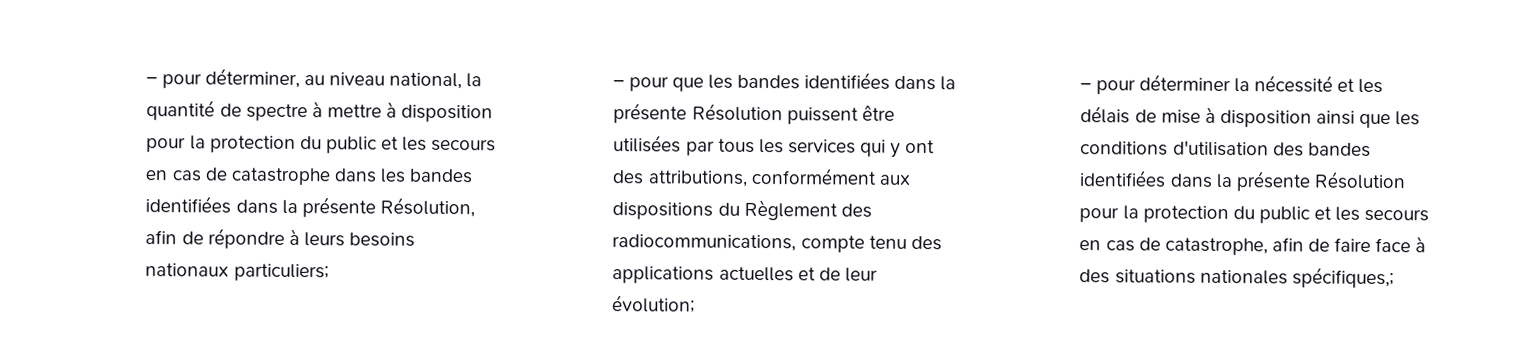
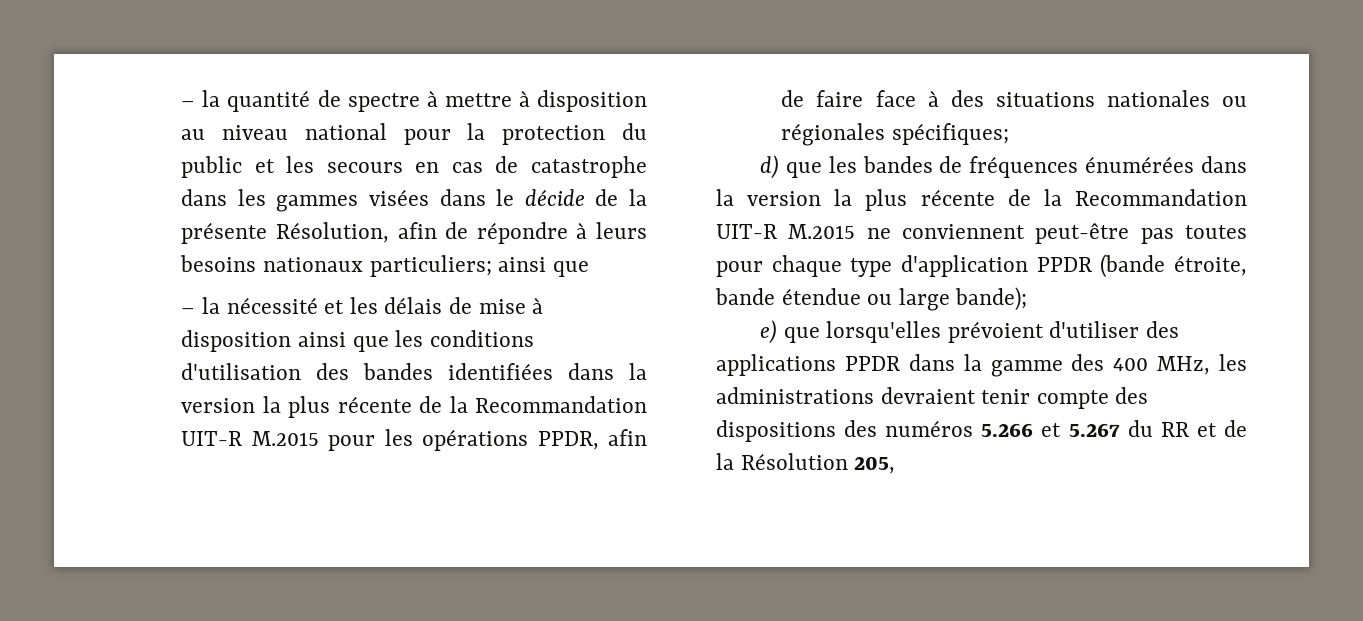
- – pour déterminer, au niveau national, la quantité de spectre à mettre à disposition pour la protection du public et les secours en cas de catastrophe dans les bandes identifiées dans la présente Résolution, afin de répondre à leurs besoins nationaux particuliers;
- – pour que les bandes identifiées dans la présente Résolution puissent être utilisées par tous les services qui y ont des attributions, conformément aux dispositions du Règlement des radiocommunications, compte tenu des applications actuelles et de leur évolution;
- – pour déterminer la nécessité et les délais de mise à disposition ainsi que les conditions d'utilisation des bandes identifiées dans la présente Résolution pour la protection du public et les secours en cas de catastrophe, afin de faire face à des situations nationales spécifiques,;
+ – la quantité de spectre à mettre à disposition au niveau national pour la protection du public et les secours en cas de catastrophe dans les gammes visées dans le décide de la présente Résolution, afin de répondre à leurs besoins nationaux particuliers; ainsi que
+ – la nécessité et les délais de mise à disposition ainsi que les conditions d'utilisation des bandes identifiées dans la version la plus récente de la Recommandation UIT-R M.2015 pour les opérations PPDR, afin de faire face à des situations nationales ou régionales spécifiques;
+ d) que les bandes de fréquences énumérées dans la version la plus récente de la Recommandation UIT-R M.2015 ne conviennent peut-être pas toutes pour chaque type d'application PPDR (bande étroite, bande étendue ou large bande);
+ e) que lorsqu'elles prévoient d'utiliser des applications PPDR dans la gamme des 400 MHz, les administrations devraient tenir compte des dispositions des numéros 5.266 et 5.267 du RR et de la Résolution 205,

